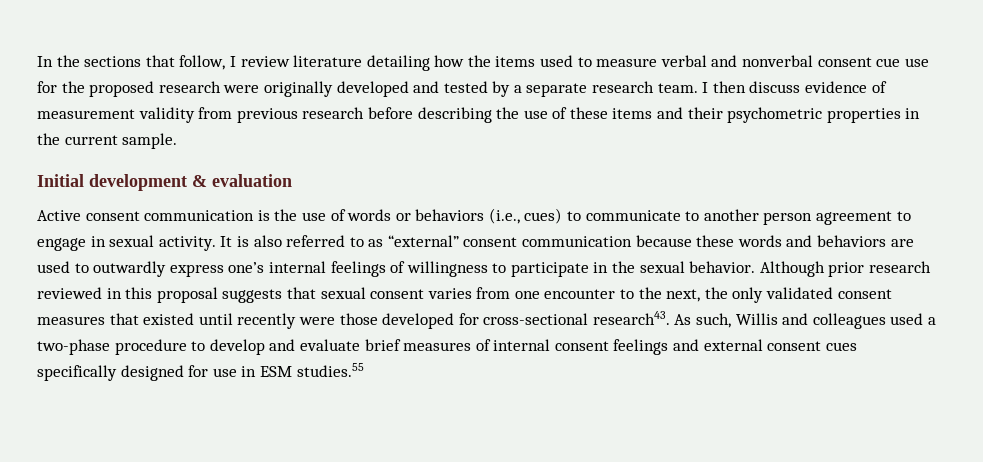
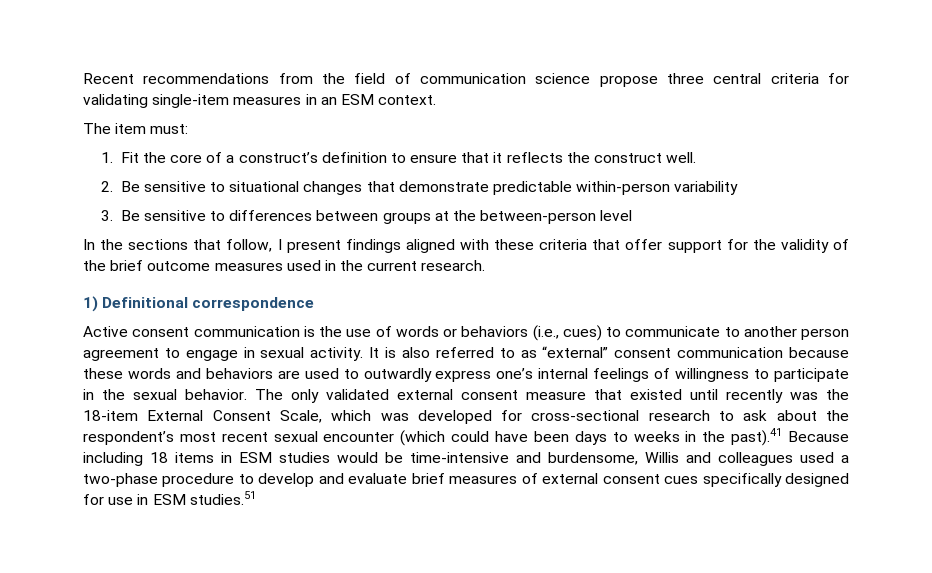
+ Recent recommendations from the field of communication science propose three central criteria for validating single-item measures in an ESM context.
+ The item must:
+ 1. Fit the core of a construct’s definition to ensure that it reflects the construct well.
+ 2. Be sensitive to situational changes that demonstrate predictable within-person variability
+ 3. Be sensitive to differences between groups at the between-person level
- In the sections that follow, I review literature detailing how the items used to measure verbal and nonverbal consent cue use for the proposed research were originally developed and tested by a separate research team. I then discuss evidence of measurement validity from previous research before describing the use of these items and their psychometric properties in the current sample.
- Initial development & evaluation
+ In the sections that follow, I present findings aligned with these criteria that offer support for the validity of the brief outcome measures used in the current research.
+ 1) Definitional correspondence
- Although prior research reviewed in this proposal suggests that sexual consent varies from one encounter to the next, the only validated consent measures that existed until recently were those developed for cross-sectional research43. As such, Willis and colleagues used a two-phase procedure to develop and evaluate brief measures of internal consent feelings and external consent cues specifically designed for use in ESM studies.55
+ The only validated external consent measure that existed until recently was the 18-item External Consent Scale, which was developed for cross-sectional research to ask about the respondent’s most recent sexual encounter (which could have been days to weeks in the past).41 Because including 18 items in ESM studies would be time-intensive and burdensome, Willis and colleagues used a two-phase procedure to develop and evaluate brief measures of external consent cues specifically designed for use in ESM studies.51

